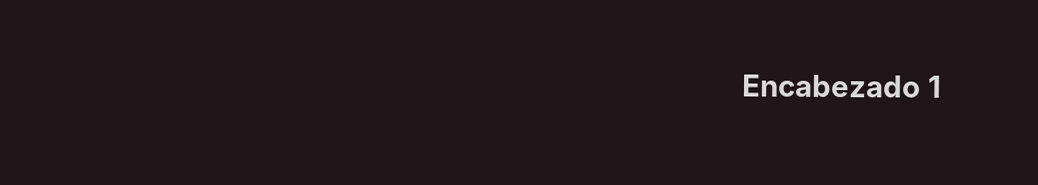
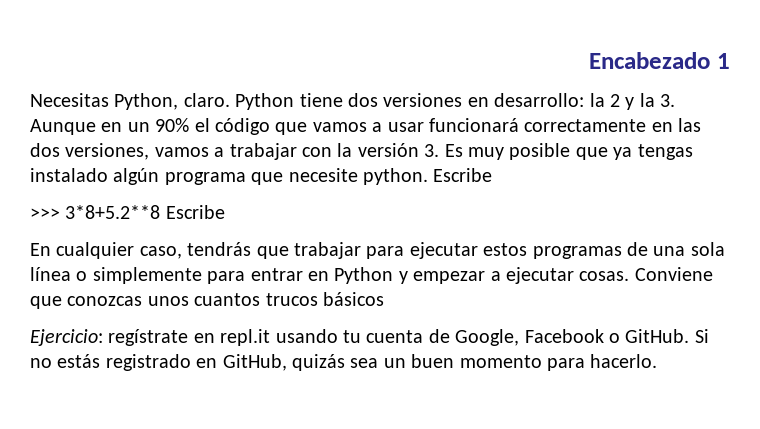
+ Necesitas Python, claro. Python tiene dos versiones en desarrollo: la 2 y la 3. Aunque en un 90% el código que vamos a usar funcionará correctamente en las dos versiones, vamos a trabajar con la versión 3. Es muy posible que ya tengas instalado algún programa que necesite python. Escribe
+ >>> 3*8+5.2**8 Escribe
+ En cualquier caso, tendrás que trabajar para ejecutar estos programas de una sola línea o simplemente para entrar en Python y empezar a ejecutar cosas. Conviene que conozcas unos cuantos trucos básicos
+ Ejercicio: regístrate en repl.it usando tu cuenta de Google, Facebook o GitHub. Si no estás registrado en GitHub, quizás sea un buen momento para hacerlo.

